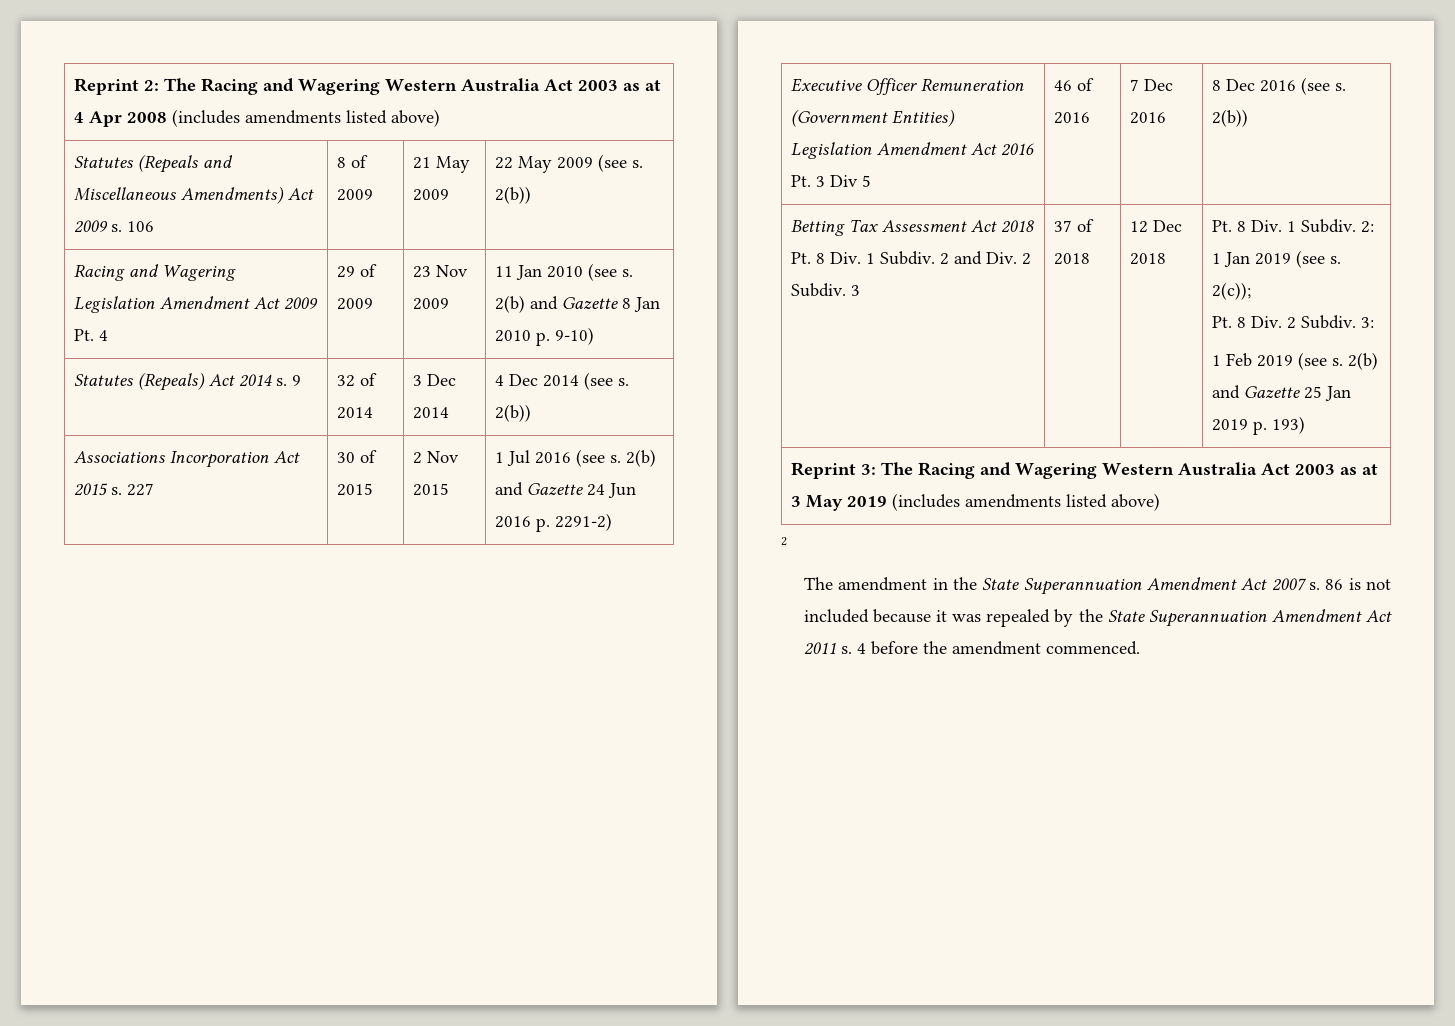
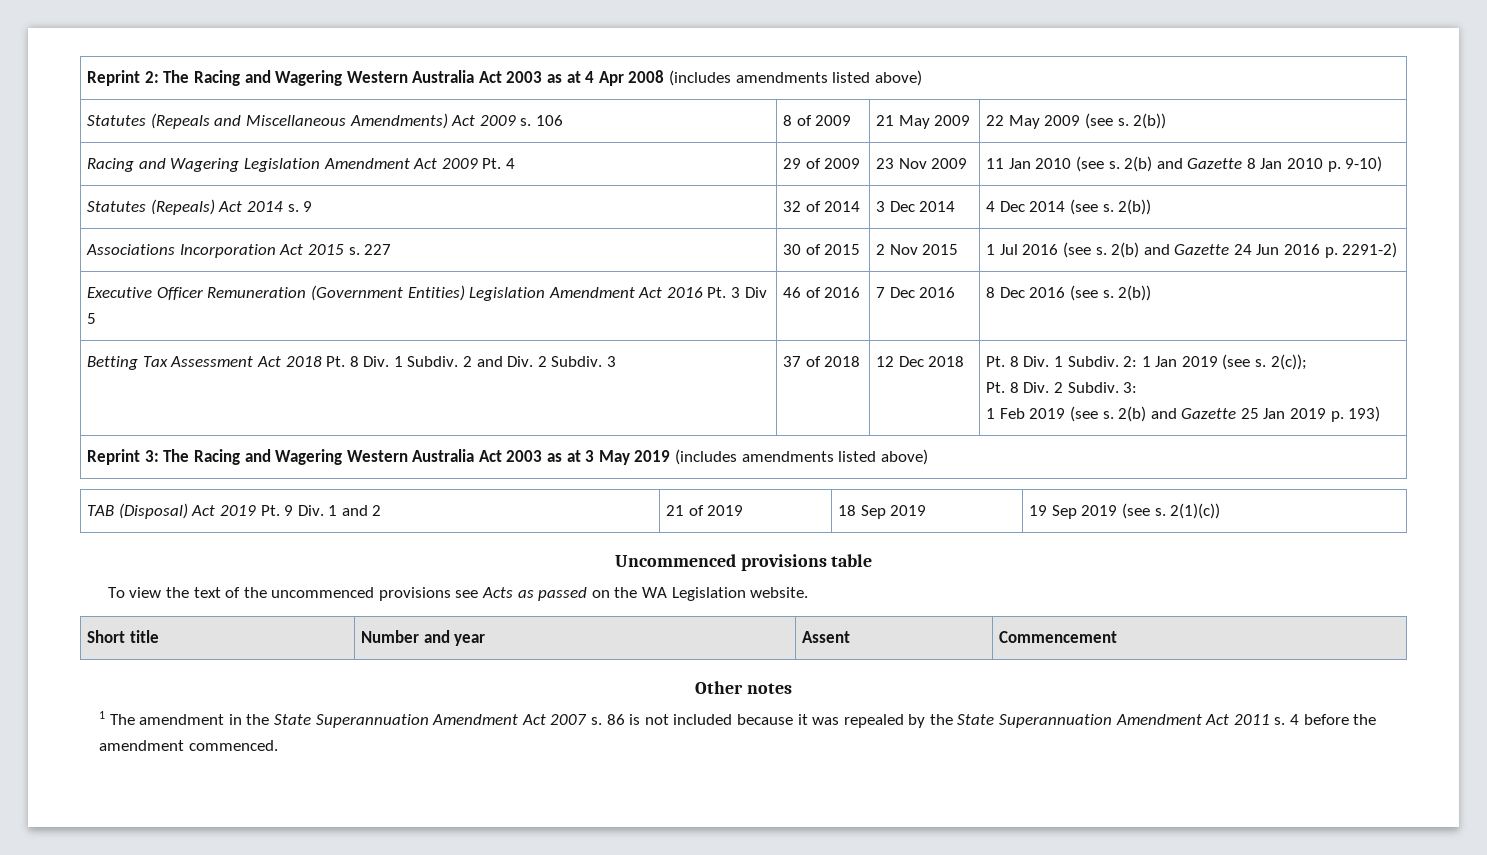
  Reprint 3: The Racing and Wagering Western Australia Act 2003 as at 3 May 2019 (includes amendments listed above)
- 2
- The amendment in the State Superannuation Amendment Act 2007 s.
+ TAB (Disposal) Act 2019 Pt. 9 Div. 1 and 2 | 21 of 2019 | 18 Sep 2019 | 19 Sep 2019 (see s. 2(1)(c))
+ Uncommenced provisions table
+ To view the text of the uncommenced provisions see Acts as passed on the WA Legislation website.
+ Short title | Number and year | Assent | Commencement
+ Other notes
+ 1 The amendment in the State Superannuation Amendment Act 2007 s.

